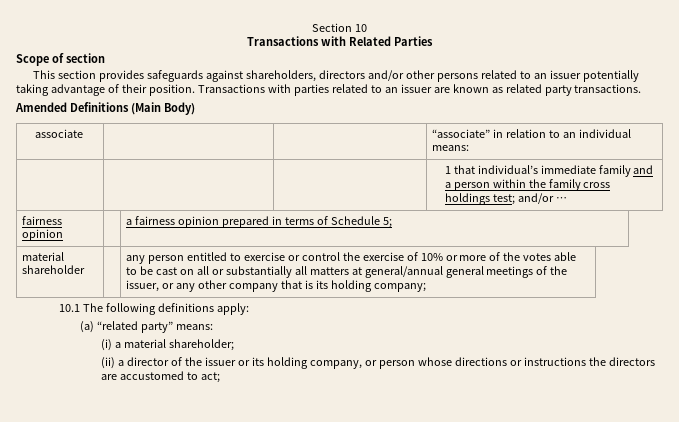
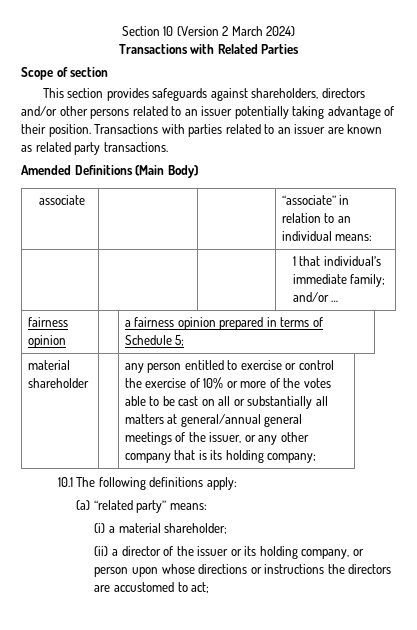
- Section 10
+ Section 10 (Version 2 March 2024)
- | | | 1 that individual’s immediate family and a person within the family cross holdings test; and/or …
+ | | | 1 that individual’s immediate family; and/or …
- (ii) a director of the issuer or its holding company, or person whose directions or instructions the directors are accustomed to act;
+ (ii) a director of the issuer or its holding company, or person upon whose directions or instructions the directors are accustomed to act;

